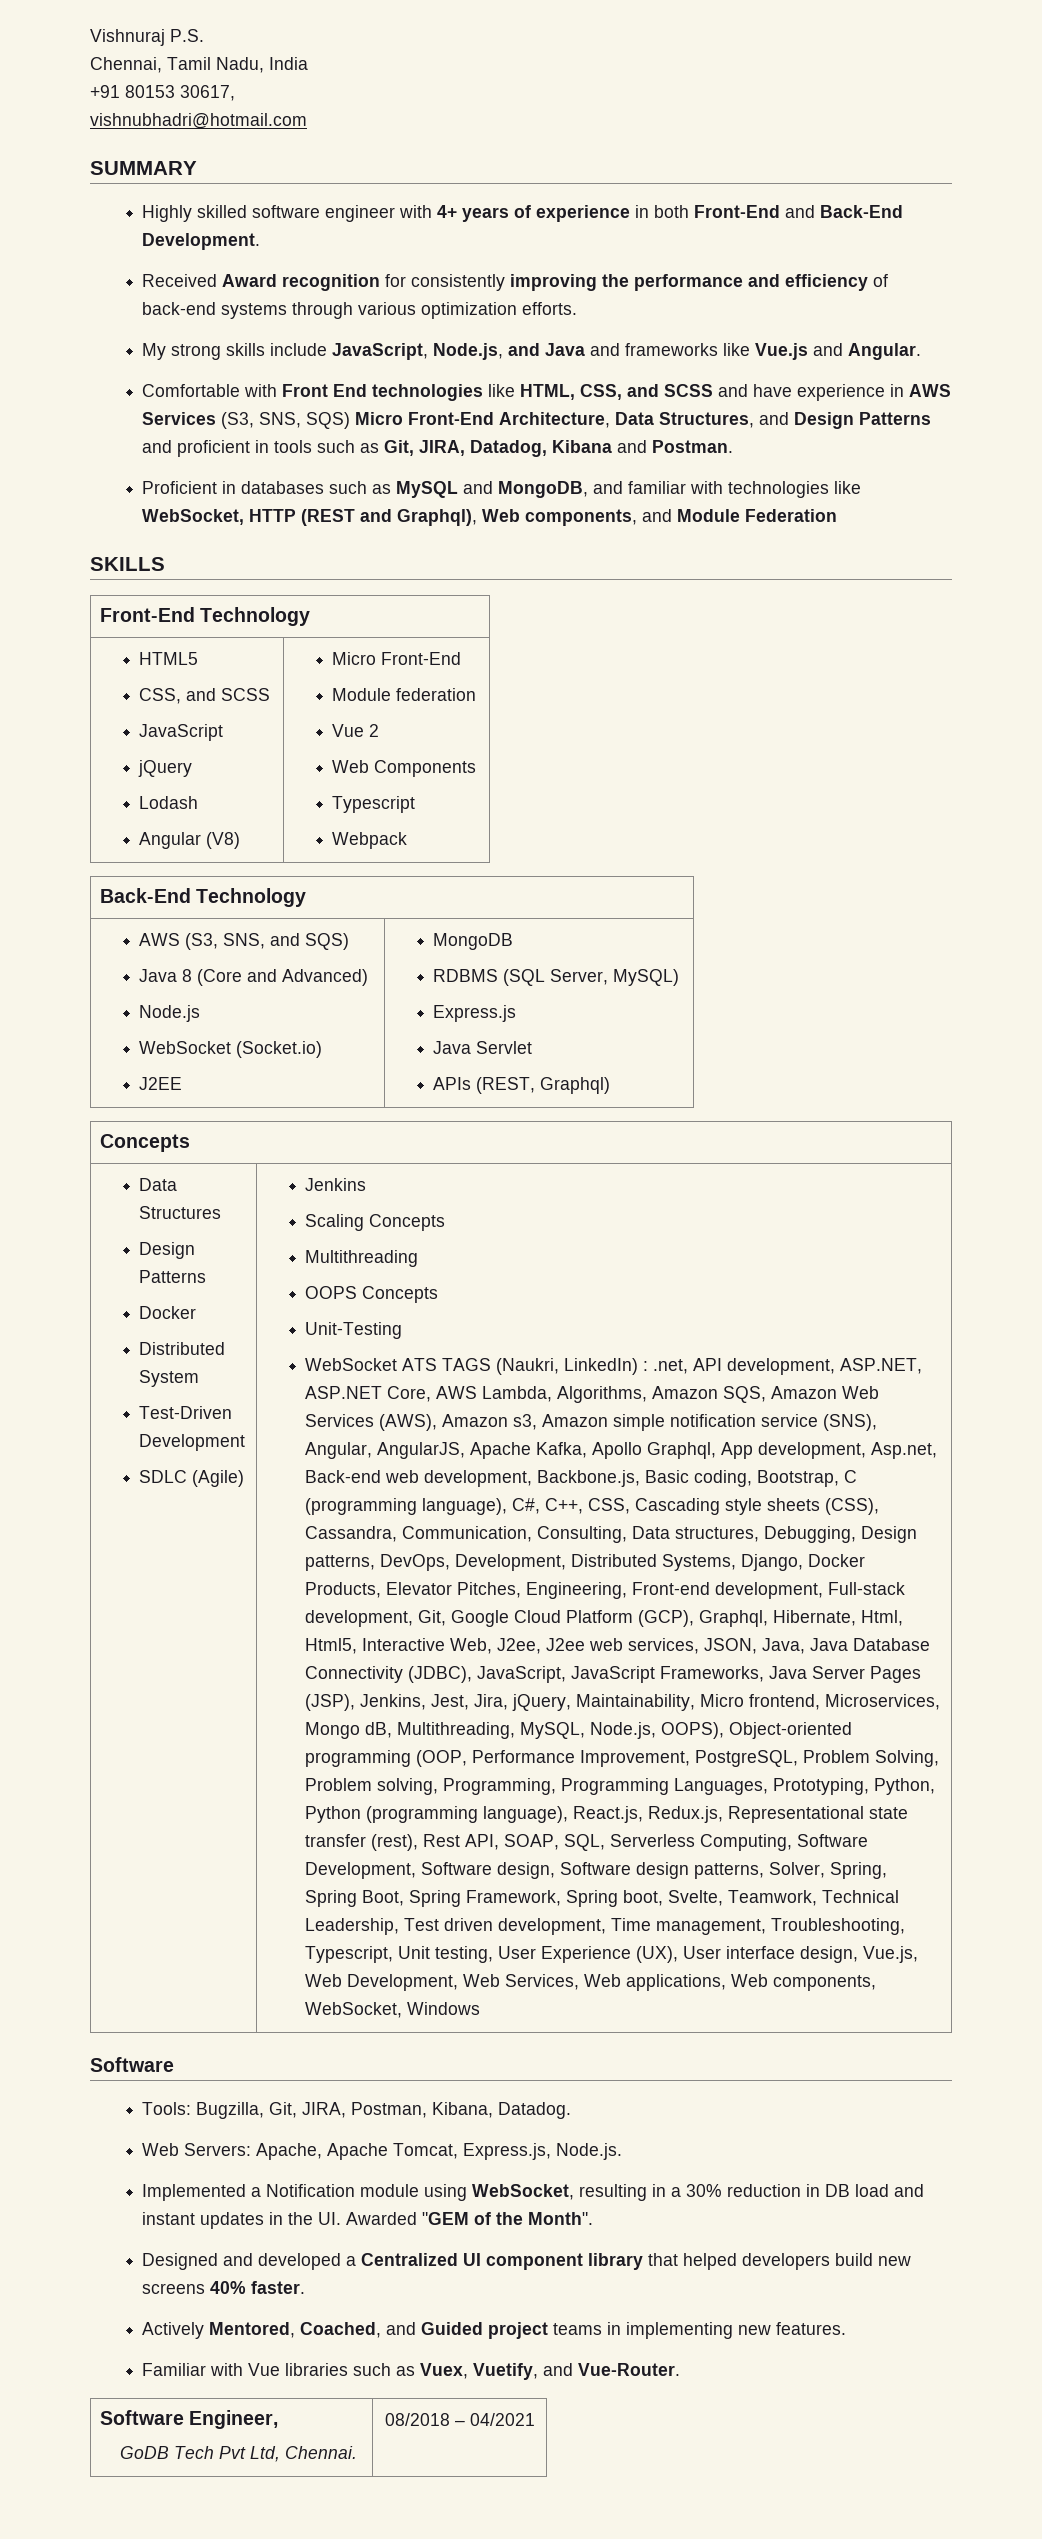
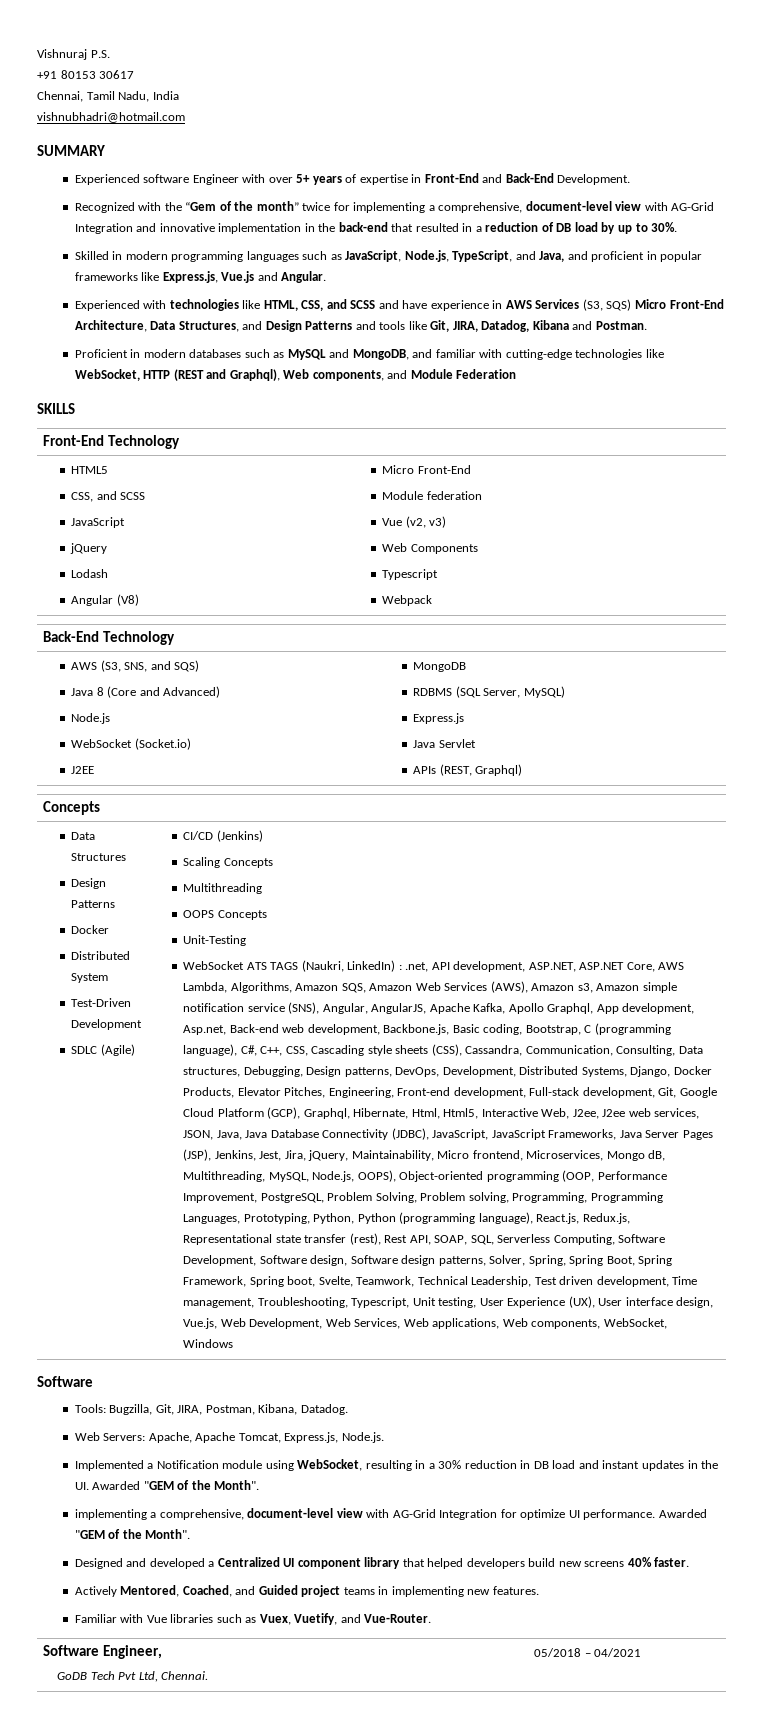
+ +91 80153 30617
- +91 80153 30617,
- Highly skilled software engineer with 4+ years of experience in both Front-End and Back-End Development.
- Received Award recognition for consistently improving the performance and efficiency of back-end systems through various optimization efforts.
- My strong skills include JavaScript, Node.js, and Java and frameworks like Vue.js and Angular.
+ Experienced software Engineer with over 5+ years of expertise in Front-End and Back-End Development.
+ Recognized with the “Gem of the month” twice for implementing a comprehensive, document-level view with AG-Grid Integration and innovative implementation in the back-end that resulted in a reduction of DB load by up to 30%.
+ Skilled in modern programming languages such as JavaScript, Node.js, TypeScript, and Java, and proficient in popular frameworks like Express.js, Vue.js and Angular.
- Comfortable with Front End technologies like HTML, CSS, and SCSS and have experience in AWS Services (S3, SNS, SQS) Micro Front-End Architecture, Data Structures, and Design Patterns and proficient in tools such as Git, JIRA, Datadog, Kibana and Postman.
+ Experienced with technologies like HTML, CSS, and SCSS and have experience in AWS Services (S3, SQS) Micro Front-End Architecture, Data Structures, and Design Patterns and tools like Git, JIRA, Datadog, Kibana and Postman.
- Proficient in databases such as MySQL and MongoDB, and familiar with technologies like WebSocket, HTTP (REST and Graphql), Web components, and Module Federation
+ Proficient in modern databases such as MySQL and MongoDB, and familiar with cutting-edge technologies like WebSocket, HTTP (REST and Graphql), Web components, and Module Federation
  HTML5
  CSS, and SCSS
  JavaScript
  jQuery
  Lodash
  Angular (V8) | Micro Front-End
  Module federation
- Vue 2
+ Vue (v2, v3)
- Jenkins
+ CI/CD (Jenkins)
+ implementing a comprehensive, document-level view with AG-Grid Integration for optimize UI performance. Awarded "GEM of the Month".
  Software Engineer,
- GoDB Tech Pvt Ltd, Chennai. | 08/2018 – 04/2021
+ GoDB Tech Pvt Ltd, Chennai. | 05/2018 – 04/2021

